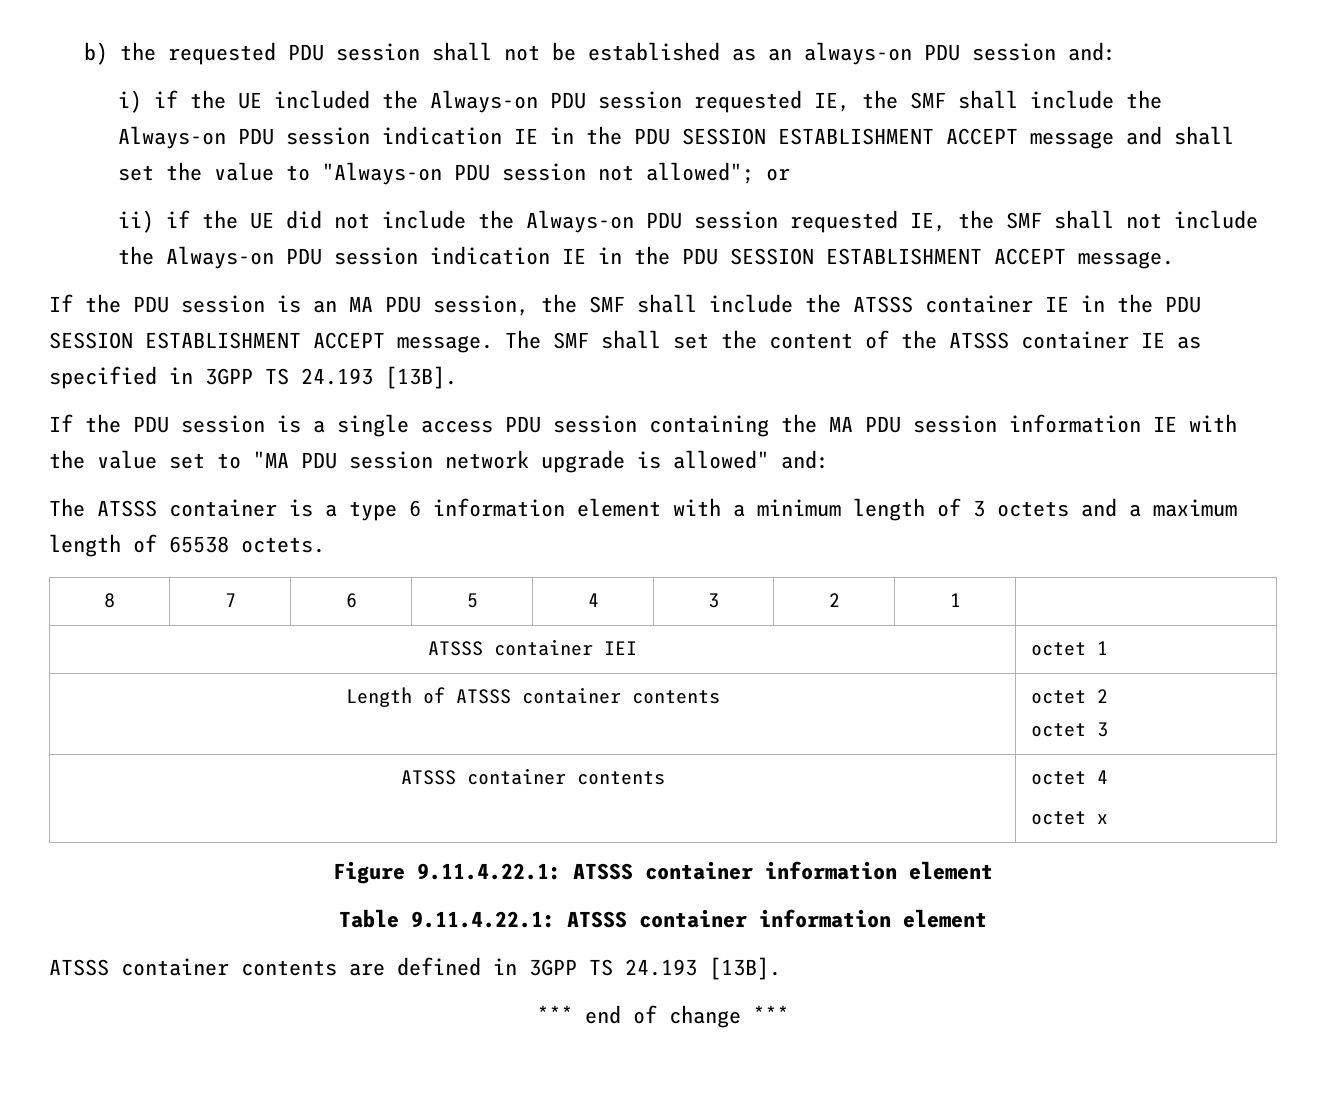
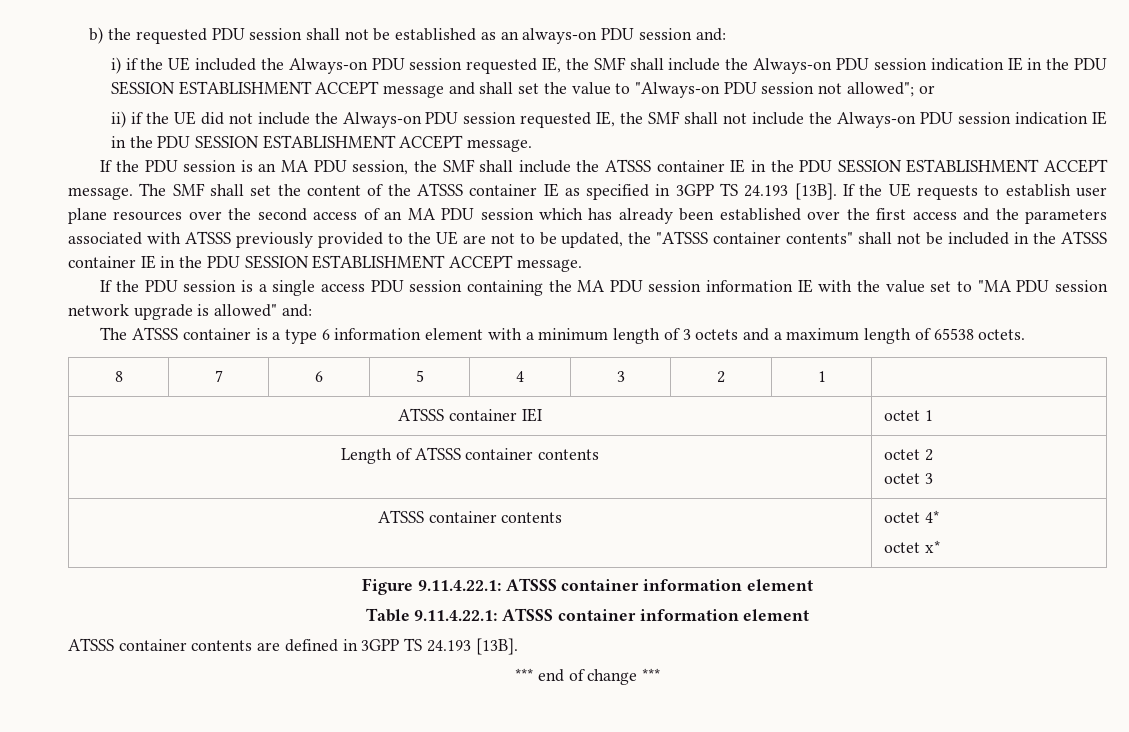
+ If the UE requests to establish user plane resources over the second access of an MA PDU session which has already been established over the first access and the parameters associated with ATSSS previously provided to the UE are not to be updated, the "ATSSS container contents" shall not be included in the ATSSS container IE in the PDU SESSION ESTABLISHMENT ACCEPT message.
- ATSSS container contents | octet 4
- octet x
+ ATSSS container contents | octet 4*
+ octet x*

